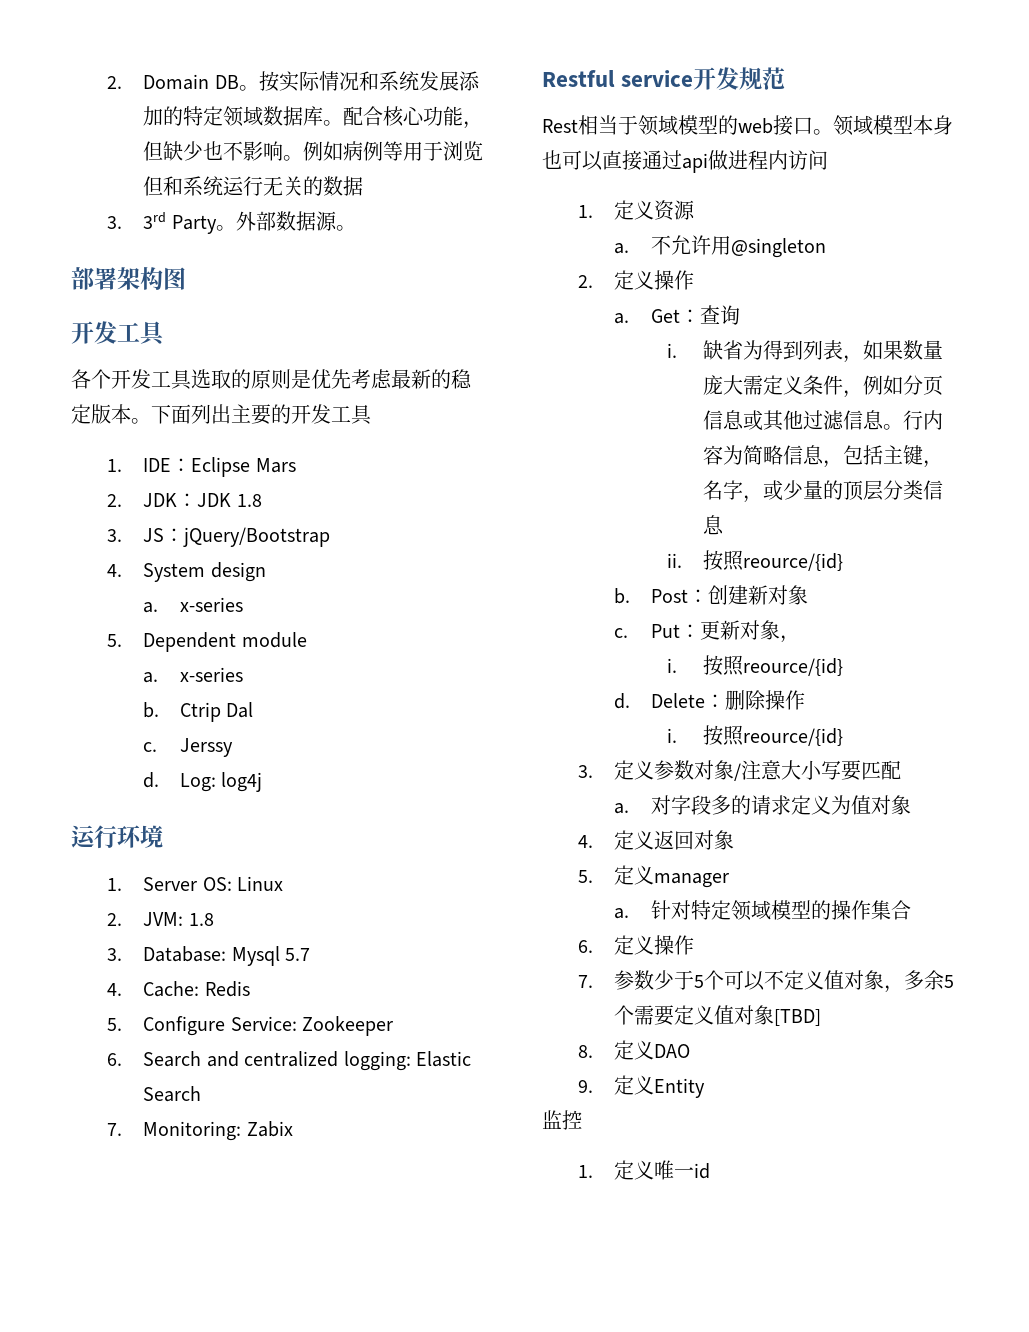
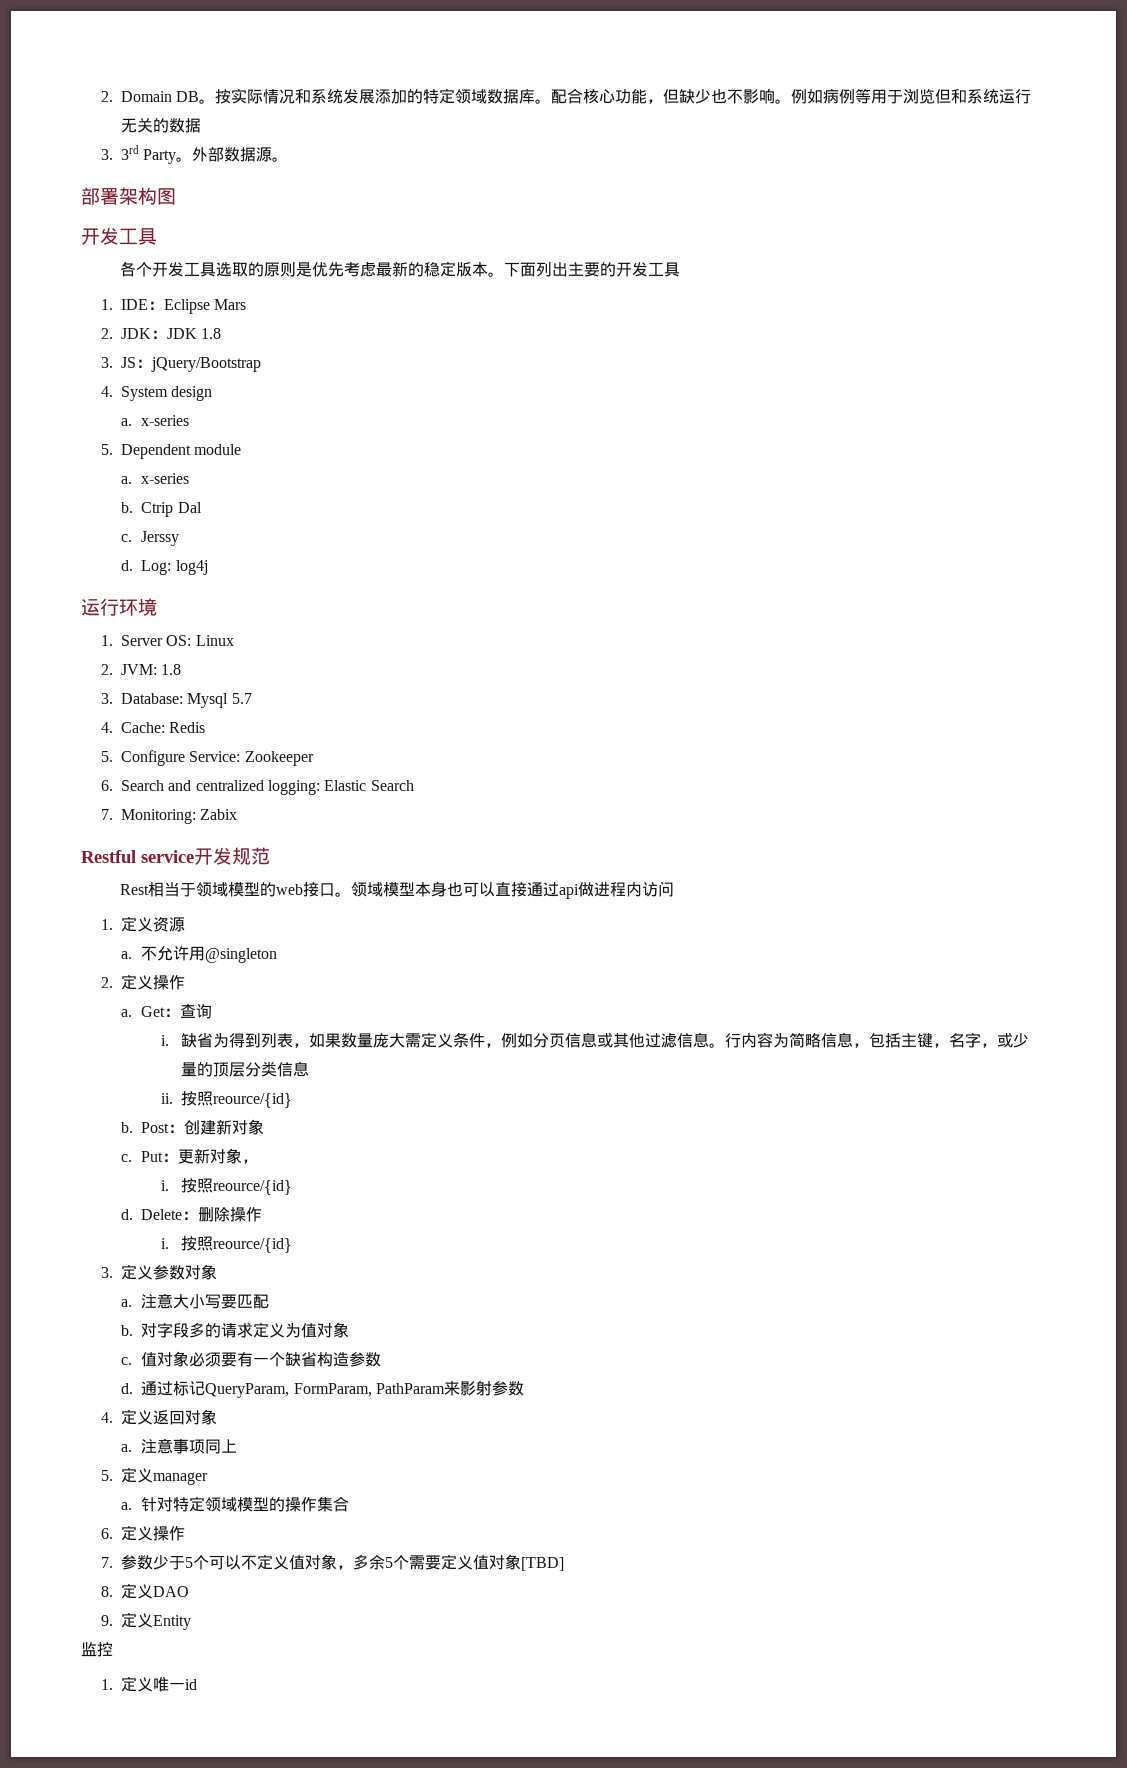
- 3.定义参数对象/注意大小写要匹配
- a.
+ 3.定义参数对象
+ a.注意大小写要匹配
+ b.
+ c.值对象必须要有一个缺省构造参数
+ d.通过标记QueryParam, FormParam, PathParam来影射参数
+ a.注意事项同上

